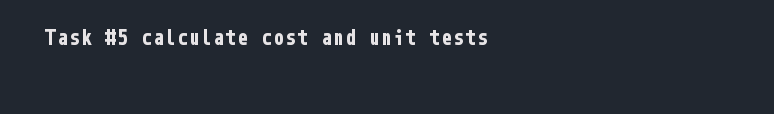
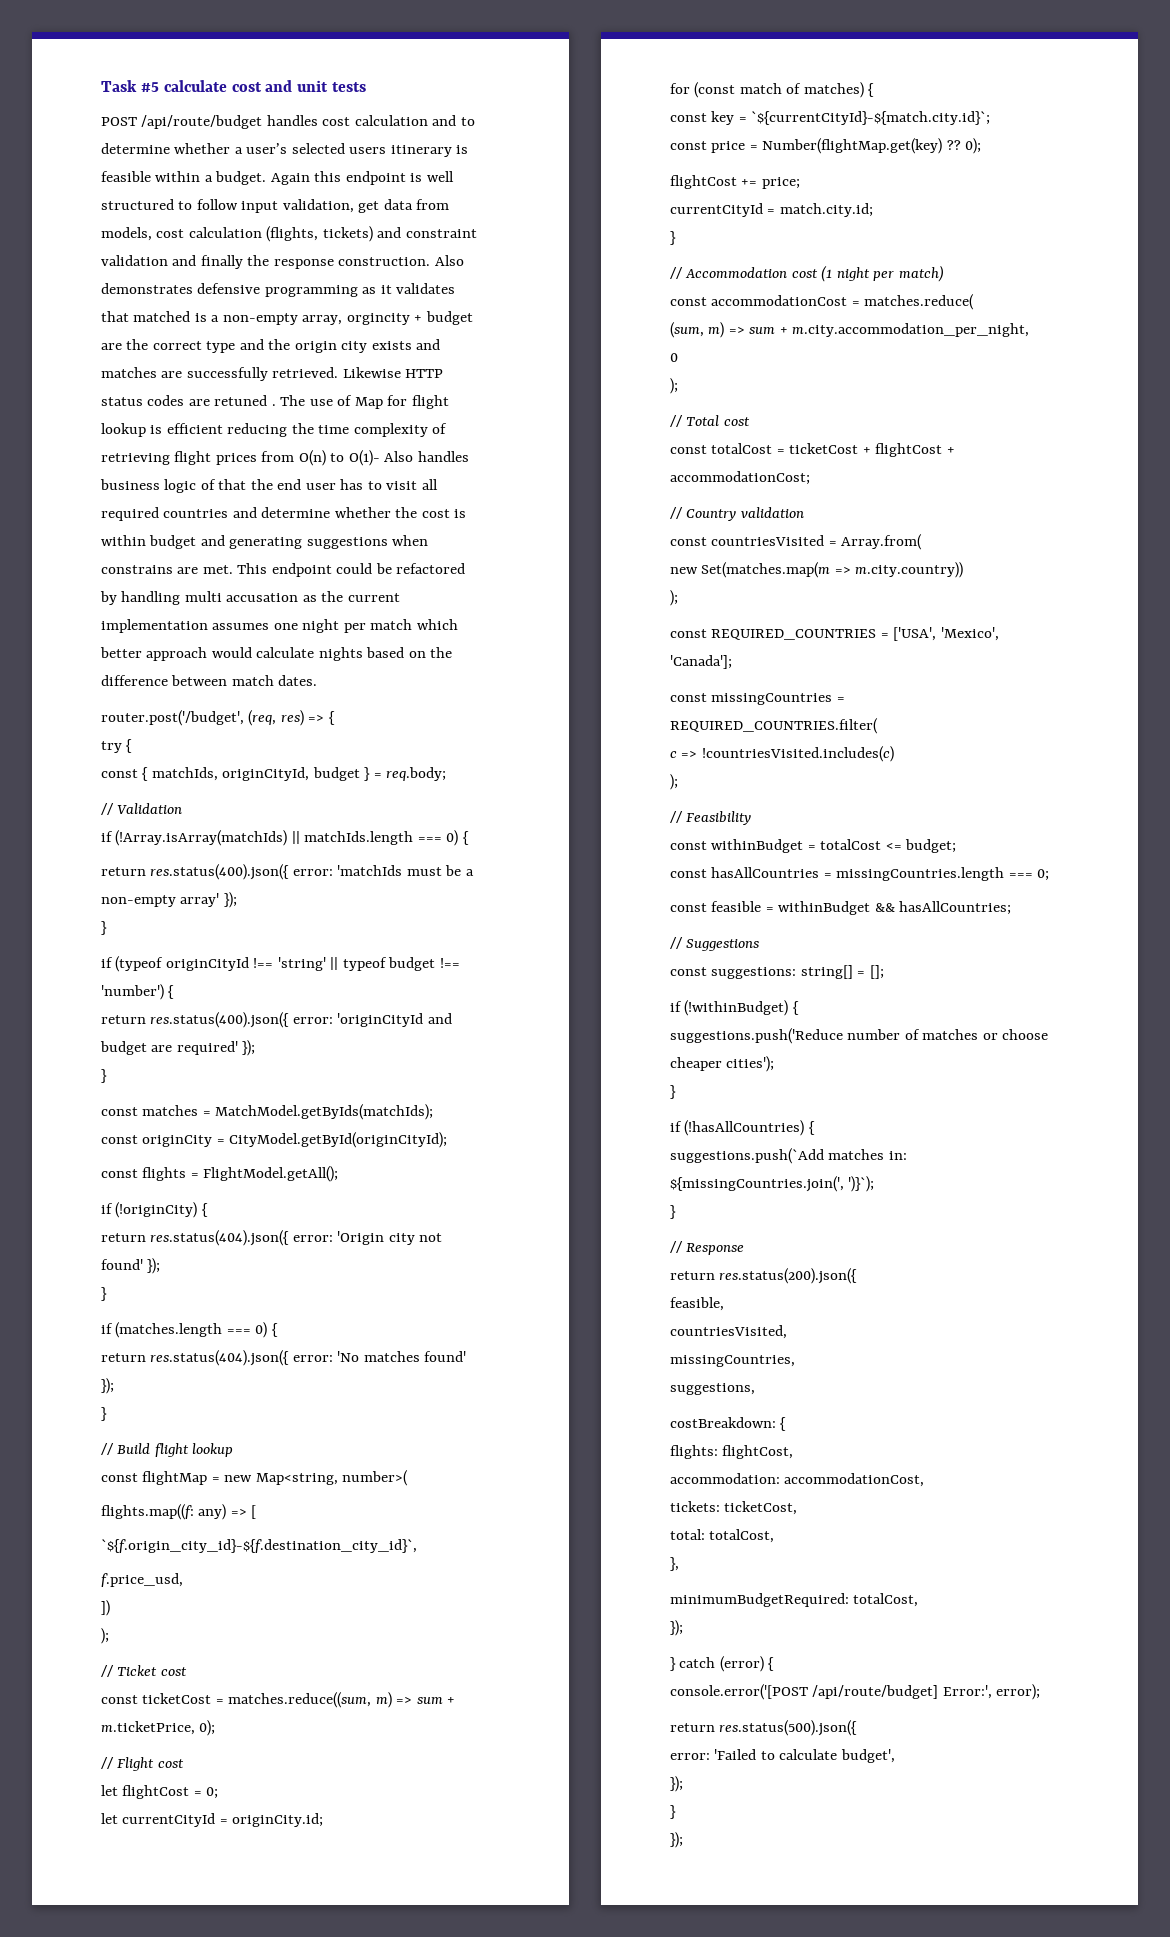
+ POST /api/route/budget handles cost calculation and to determine whether a user’s selected users itinerary is feasible within a budget. Again this endpoint is well structured to follow input validation, get data from models, cost calculation (flights, tickets) and constraint validation and finally the response construction. Also demonstrates defensive programming as it validates that matched is a non-empty array, orgincity + budget are the correct type and the origin city exists and matches are successfully retrieved. Likewise HTTP status codes are retuned . The use of Map for flight lookup is efficient reducing the time complexity of retrieving flight prices from O(n) to O(1)- Also handles business logic of that the end user has to visit all required countries and determine whether the cost is within budget and generating suggestions when constrains are met. This endpoint could be refactored by handling multi accusation as the current implementation assumes one night per match which better approach would calculate nights based on the difference between match dates.
+ router.post('/budget', (req, res) => {
+ try {
+ const { matchIds, originCityId, budget } = req.body;
+ // Validation
+ if (!Array.isArray(matchIds) || matchIds.length === 0) {
+ return res.status(400).json({ error: 'matchIds must be a non-empty array' });
+ }
+ if (typeof originCityId !== 'string' || typeof budget !== 'number') {
+ return res.status(400).json({ error: 'originCityId and budget are required' });
+ }
+ const matches = MatchModel.getByIds(matchIds);
+ const originCity = CityModel.getById(originCityId);
+ const flights = FlightModel.getAll();
+ if (!originCity) {
+ return res.status(404).json({ error: 'Origin city not found' });
+ }
+ if (matches.length === 0) {
+ return res.status(404).json({ error: 'No matches found' });
+ }
+ // Build flight lookup
+ const flightMap = new Map<string, number>(
+ flights.map((f: any) => [
+ `${f.origin_city_id}-${f.destination_city_id}`,
+ f.price_usd,
+ ])
+ );
+ // Ticket cost
+ const ticketCost = matches.reduce((sum, m) => sum + m.ticketPrice, 0);
+ // Flight cost
+ let flightCost = 0;
+ let currentCityId = originCity.id;
+ for (const match of matches) {
+ const key = `${currentCityId}-${match.city.id}`;
+ const price = Number(flightMap.get(key) ?? 0);
+ flightCost += price;
+ currentCityId = match.city.id;
+ }
+ // Accommodation cost (1 night per match)
+ const accommodationCost = matches.reduce(
+ (sum, m) => sum + m.city.accommodation_per_night,
+ 0
+ );
+ // Total cost
+ const totalCost = ticketCost + flightCost + accommodationCost;
+ // Country validation
+ const countriesVisited = Array.from(
+ new Set(matches.map(m => m.city.country))
+ );
+ const REQUIRED_COUNTRIES = ['USA', 'Mexico', 'Canada'];
+ const missingCountries = REQUIRED_COUNTRIES.filter(
+ c => !countriesVisited.includes(c)
+ );
+ // Feasibility
+ const withinBudget = totalCost <= budget;
+ const hasAllCountries = missingCountries.length === 0;
+ const feasible = withinBudget && hasAllCountries;
+ // Suggestions
+ const suggestions: string[] = [];
+ if (!withinBudget) {
+ suggestions.push('Reduce number of matches or choose cheaper cities');
+ }
+ if (!hasAllCountries) {
+ suggestions.push(`Add matches in: ${missingCountries.join(', ')}`);
+ }
+ // Response
+ return res.status(200).json({
+ feasible,
+ countriesVisited,
+ missingCountries,
+ suggestions,
+ costBreakdown: {
+ flights: flightCost,
+ accommodation: accommodationCost,
+ tickets: ticketCost,
+ total: totalCost,
+ },
+ minimumBudgetRequired: totalCost,
+ });
+ } catch (error) {
+ console.error('[POST /api/route/budget] Error:', error);
+ return res.status(500).json({
+ error: 'Failed to calculate budget',
+ });
+ }
+ });

